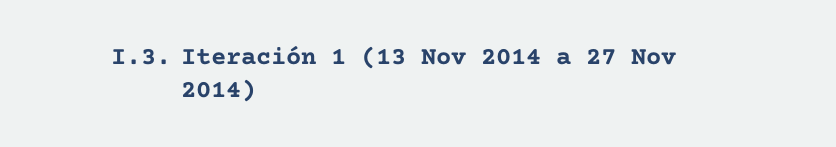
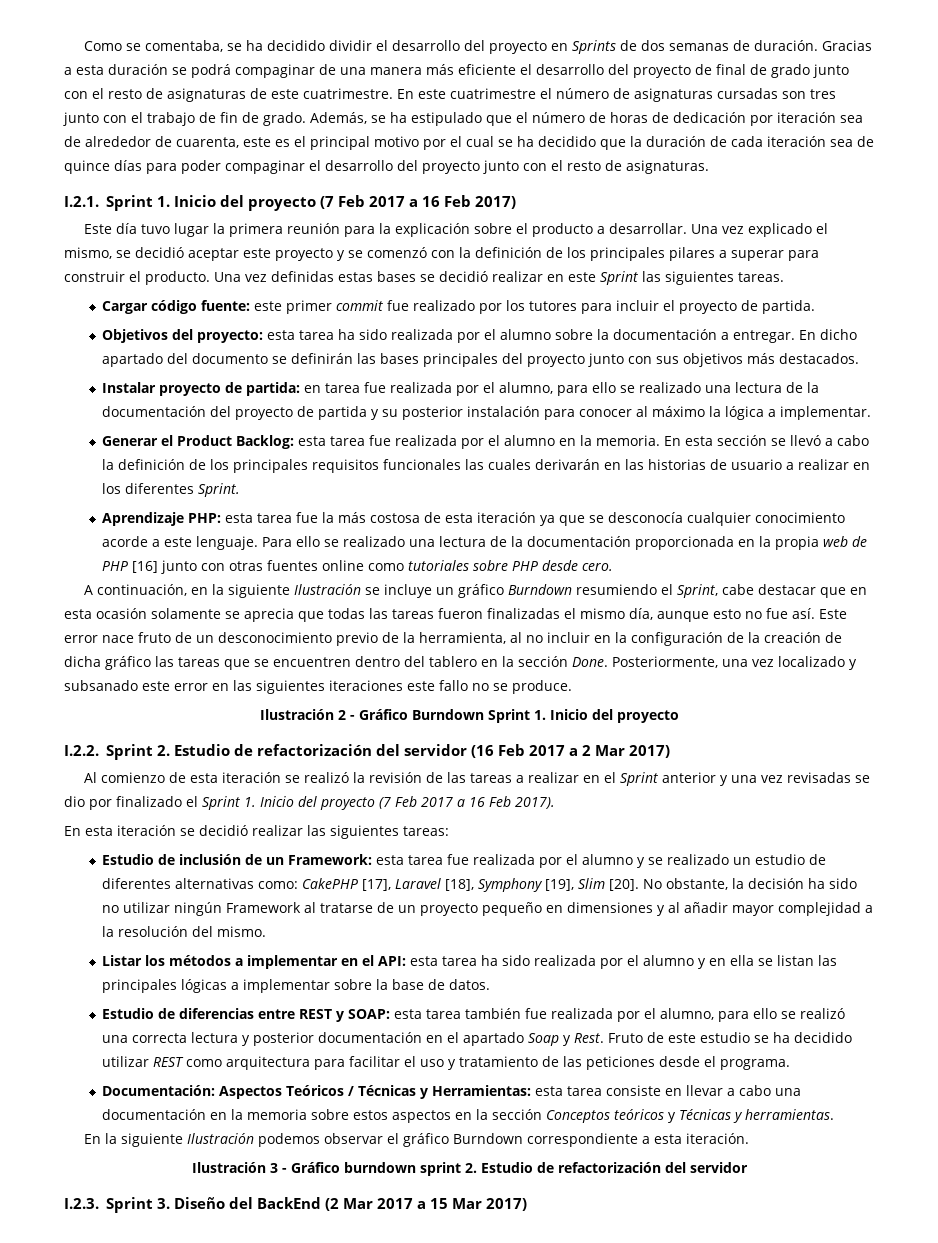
- I.3. Iteración 1 (13 Nov 2014 a 27 Nov 2014)
+ Como se comentaba, se ha decidido dividir el desarrollo del proyecto en Sprints de dos semanas de duración. Gracias a esta duración se podrá compaginar de una manera más eficiente el desarrollo del proyecto de final de grado junto con el resto de asignaturas de este cuatrimestre. En este cuatrimestre el número de asignaturas cursadas son tres junto con el trabajo de fin de grado. Además, se ha estipulado que el número de horas de dedicación por iteración sea de alrededor de cuarenta, este es el principal motivo por el cual se ha decidido que la duración de cada iteración sea de quince días para poder compaginar el desarrollo del proyecto junto con el resto de asignaturas.
+ I.2.1. Sprint 1. Inicio del proyecto (7 Feb 2017 a 16 Feb 2017)
+ Este día tuvo lugar la primera reunión para la explicación sobre el producto a desarrollar. Una vez explicado el mismo, se decidió aceptar este proyecto y se comenzó con la definición de los principales pilares a superar para construir el producto. Una vez definidas estas bases se decidió realizar en este Sprint las siguientes tareas.
+ Cargar código fuente: este primer commit fue realizado por los tutores para incluir el proyecto de partida.
+ Objetivos del proyecto: esta tarea ha sido realizada por el alumno sobre la documentación a entregar. En dicho apartado del documento se definirán las bases principales del proyecto junto con sus objetivos más destacados.
+ Instalar proyecto de partida: en tarea fue realizada por el alumno, para ello se realizado una lectura de la documentación del proyecto de partida y su posterior instalación para conocer al máximo la lógica a implementar.
+ Generar el Product Backlog: esta tarea fue realizada por el alumno en la memoria. En esta sección se llevó a cabo la definición de los principales requisitos funcionales las cuales derivarán en las historias de usuario a realizar en los diferentes Sprint.
+ Aprendizaje PHP: esta tarea fue la más costosa de esta iteración ya que se desconocía cualquier conocimiento acorde a este lenguaje. Para ello se realizado una lectura de la documentación proporcionada en la propia web de PHP [16] junto con otras fuentes online como tutoriales sobre PHP desde cero.
+ A continuación, en la siguiente Ilustración se incluye un gráfico Burndown resumiendo el Sprint, cabe destacar que en esta ocasión solamente se aprecia que todas las tareas fueron finalizadas el mismo día, aunque esto no fue así. Este error nace fruto de un desconocimiento previo de la herramienta, al no incluir en la configuración de la creación de dicha gráfico las tareas que se encuentren dentro del tablero en la sección Done. Posteriormente, una vez localizado y subsanado este error en las siguientes iteraciones este fallo no se produce.
+ Ilustración 2 - Gráfico Burndown Sprint 1. Inicio del proyecto
+ I.2.2. Sprint 2. Estudio de refactorización del servidor (16 Feb 2017 a 2 Mar 2017)
+ Al comienzo de esta iteración se realizó la revisión de las tareas a realizar en el Sprint anterior y una vez revisadas se dio por finalizado el Sprint 1. Inicio del proyecto (7 Feb 2017 a 16 Feb 2017).
+ En esta iteración se decidió realizar las siguientes tareas:
+ Estudio de inclusión de un Framework: esta tarea fue realizada por el alumno y se realizado un estudio de diferentes alternativas como: CakePHP [17], Laravel [18], Symphony [19], Slim [20]. No obstante, la decisión ha sido no utilizar ningún Framework al tratarse de un proyecto pequeño en dimensiones y al añadir mayor complejidad a la resolución del mismo.
+ Listar los métodos a implementar en el API: esta tarea ha sido realizada por el alumno y en ella se listan las principales lógicas a implementar sobre la base de datos.
+ Estudio de diferencias entre REST y SOAP: esta tarea también fue realizada por el alumno, para ello se realizó una correcta lectura y posterior documentación en el apartado Soap y Rest. Fruto de este estudio se ha decidido utilizar REST como arquitectura para facilitar el uso y tratamiento de las peticiones desde el programa.
+ Documentación: Aspectos Teóricos / Técnicas y Herramientas: esta tarea consiste en llevar a cabo una documentación en la memoria sobre estos aspectos en la sección Conceptos teóricos y Técnicas y herramientas.
+ En la siguiente Ilustración podemos observar el gráfico Burndown correspondiente a esta iteración.
+ Ilustración 3 - Gráfico burndown sprint 2. Estudio de refactorización del servidor
+ I.2.3. Sprint 3. Diseño del BackEnd (2 Mar 2017 a 15 Mar 2017)

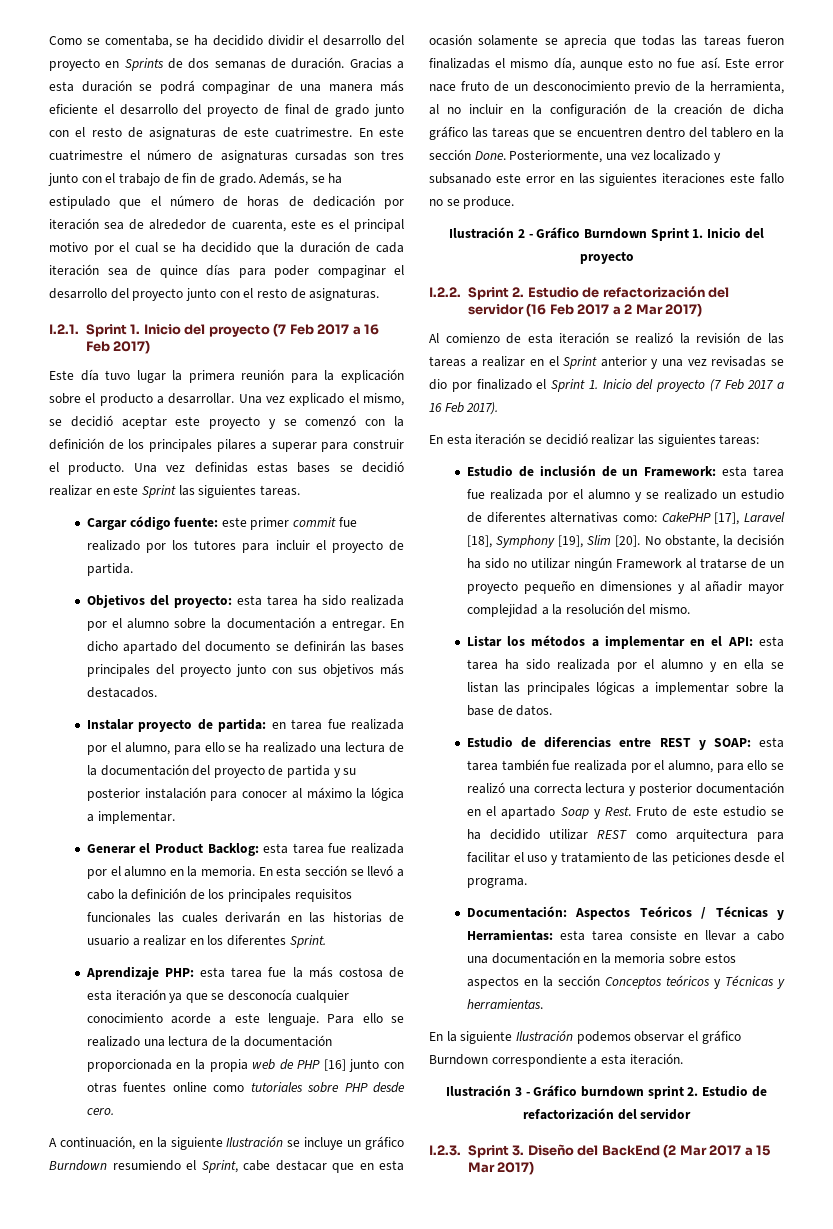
- Instalar proyecto de partida: en tarea fue realizada por el alumno, para ello se realizado una lectura de la documentación del proyecto de partida y su posterior instalación para conocer al máximo la lógica a implementar.
+ Instalar proyecto de partida: en tarea fue realizada por el alumno, para ello se ha realizado una lectura de la documentación del proyecto de partida y su posterior instalación para conocer al máximo la lógica a implementar.

